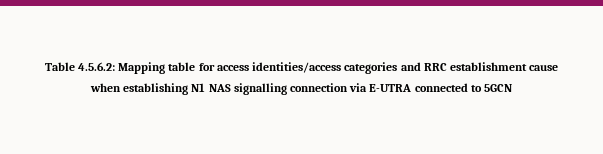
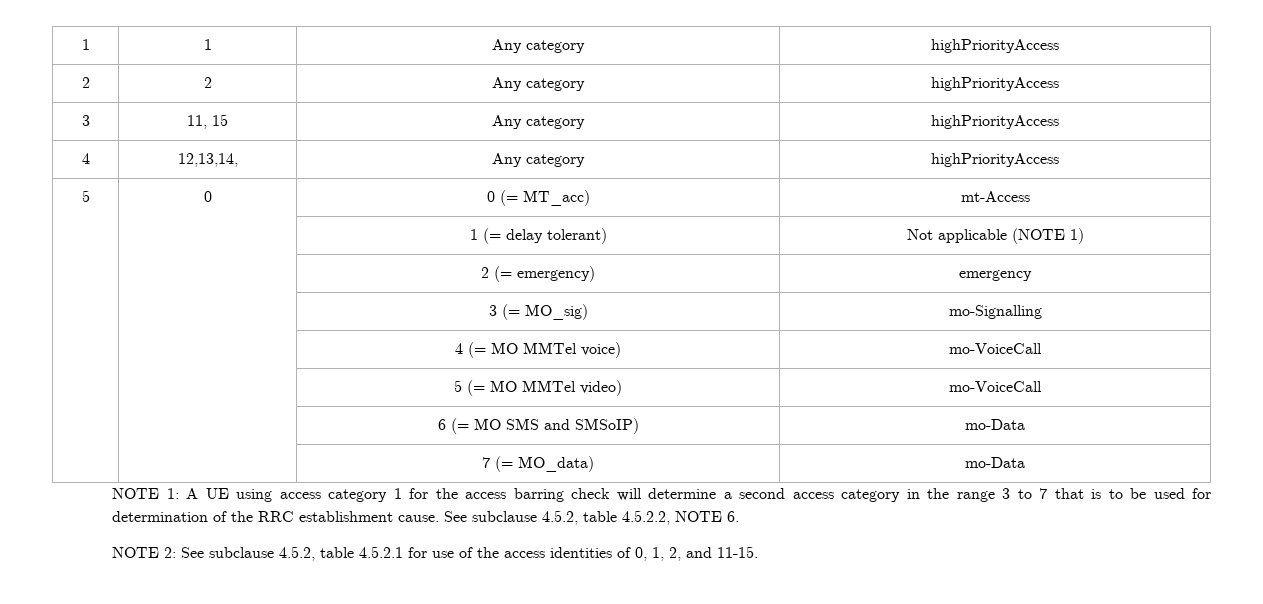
- Table 4.5.6.2: Mapping table for access identities/access categories and RRC establishment cause when establishing N1 NAS signalling connection via E-UTRA connected to 5GCN
+ 1 | 1 | Any category | highPriorityAccess
+ 2 | 2 | Any category | highPriorityAccess
+ 3 | 11, 15 | Any category | highPriorityAccess
+ 4 | 12,13,14, | Any category | highPriorityAccess
+ 5 | 0 | 0 (= MT_acc) | mt-Access
+ | | 1 (= delay tolerant) | Not applicable (NOTE 1)
+ | | 2 (= emergency) | emergency
+ | | 3 (= MO_sig) | mo-Signalling
+ | | 4 (= MO MMTel voice) | mo-VoiceCall
+ | | 5 (= MO MMTel video) | mo-VoiceCall
+ | | 6 (= MO SMS and SMSoIP) | mo-Data
+ | | 7 (= MO_data) | mo-Data
+ NOTE 1: A UE using access category 1 for the access barring check will determine a second access category in the range 3 to 7 that is to be used for determination of the RRC establishment cause. See subclause 4.5.2, table 4.5.2.2, NOTE 6.
+ NOTE 2: See subclause 4.5.2, table 4.5.2.1 for use of the access identities of 0, 1, 2, and 11-15.

